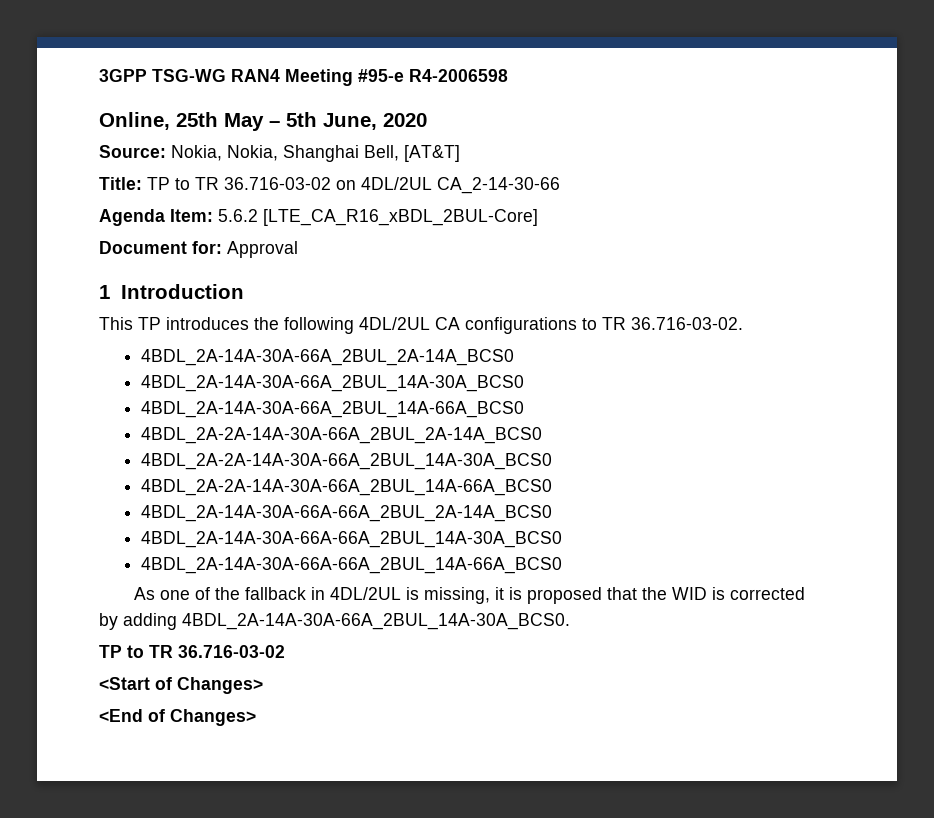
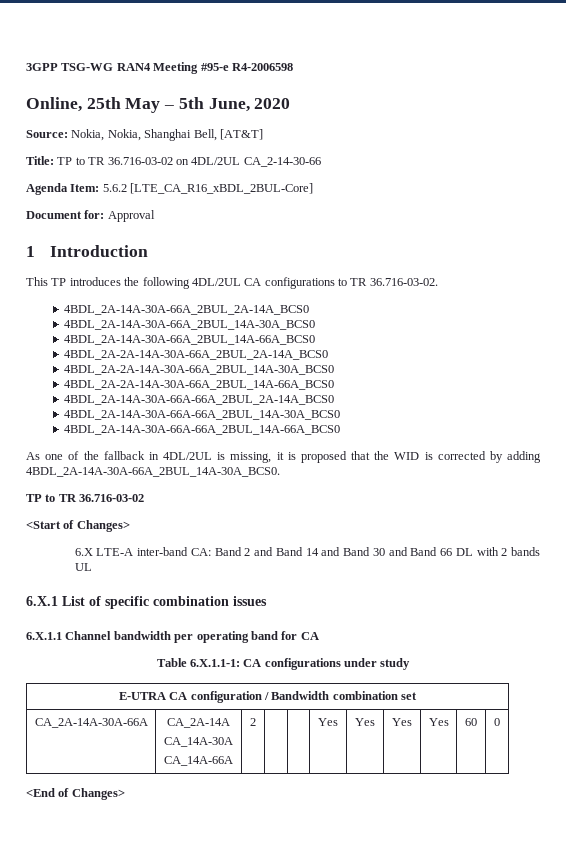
+ 6.X LTE-A inter-band CA: Band 2 and Band 14 and Band 30 and Band 66 DL with 2 bands UL
+ 6.X.1 List of specific combination issues
+ 6.X.1.1 Channel bandwidth per operating band for CA
+ Table 6.X.1.1-1: CA configurations under study
+ E-UTRA CA configuration / Bandwidth combination set
+ CA_2A-14A-30A-66A | CA_2A-14A
+ CA_14A-30A
+ CA_14A-66A | 2 | | | Yes | Yes | Yes | Yes | 60 | 0

